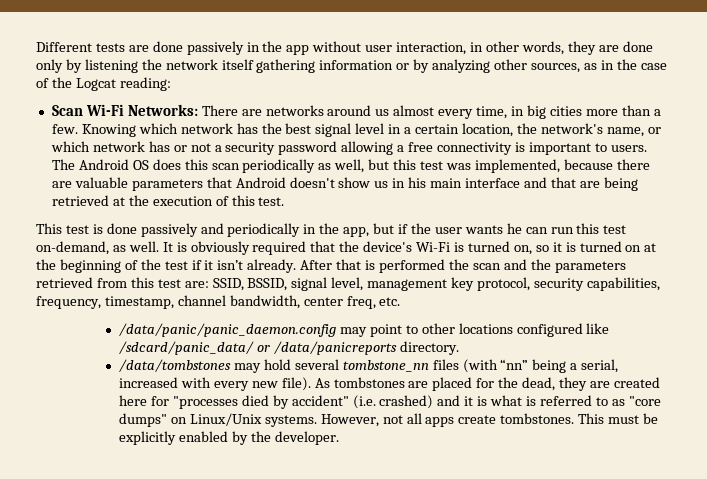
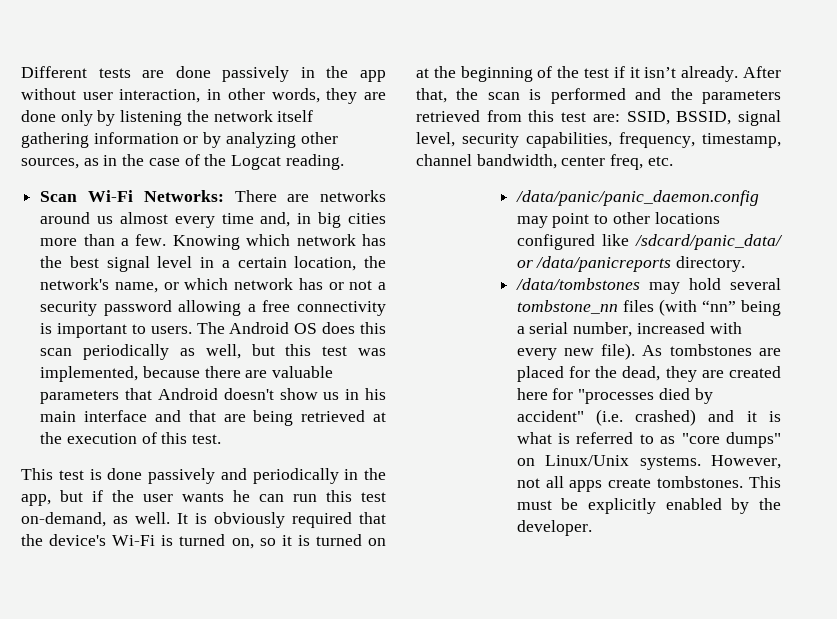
- Different tests are done passively in the app without user interaction, in other words, they are done only by listening the network itself gathering information or by analyzing other sources, as in the case of the Logcat reading:
+ Different tests are done passively in the app without user interaction, in other words, they are done only by listening the network itself gathering information or by analyzing other sources, as in the case of the Logcat reading.
- Scan Wi-Fi Networks: There are networks around us almost every time, in big cities more than a few.
+ Scan Wi-Fi Networks: There are networks around us almost every time and, in big cities more than a few.
- After that is performed the scan and the parameters retrieved from this test are: SSID, BSSID, signal level, management key protocol, security capabilities, frequency, timestamp, channel bandwidth, center freq, etc.
+ After that, the scan is performed and the parameters retrieved from this test are: SSID, BSSID, signal level, security capabilities, frequency, timestamp, channel bandwidth, center freq, etc.
- /data/tombstones may hold several tombstone_nn files (with “nn” being a serial, increased with every new file).
+ /data/tombstones may hold several tombstone_nn files (with “nn” being a serial number, increased with every new file).

